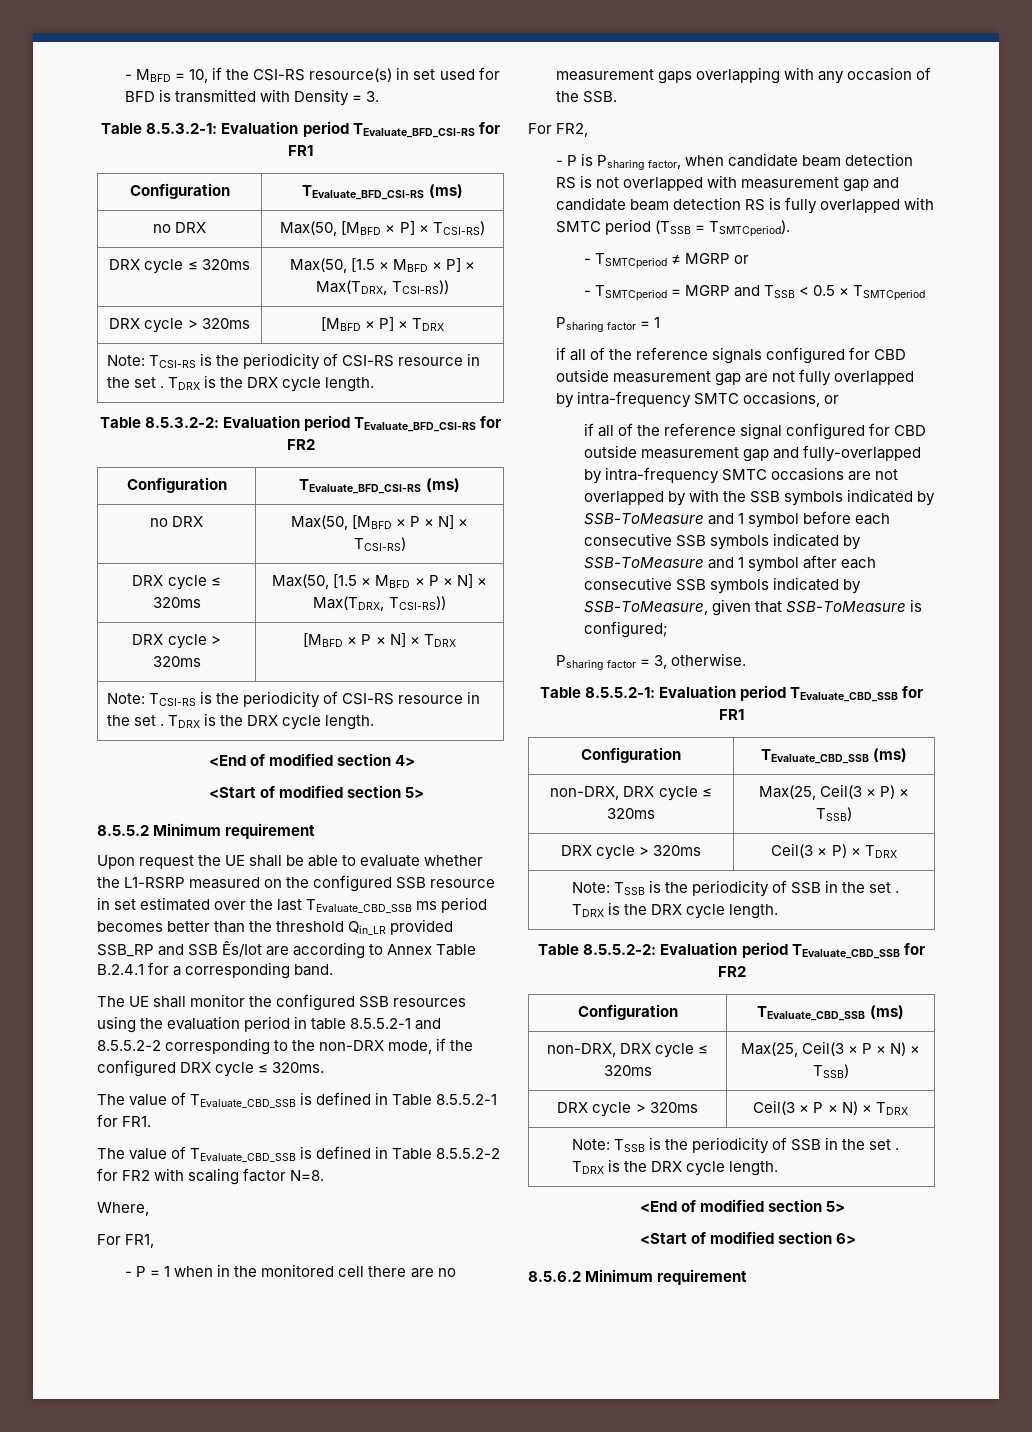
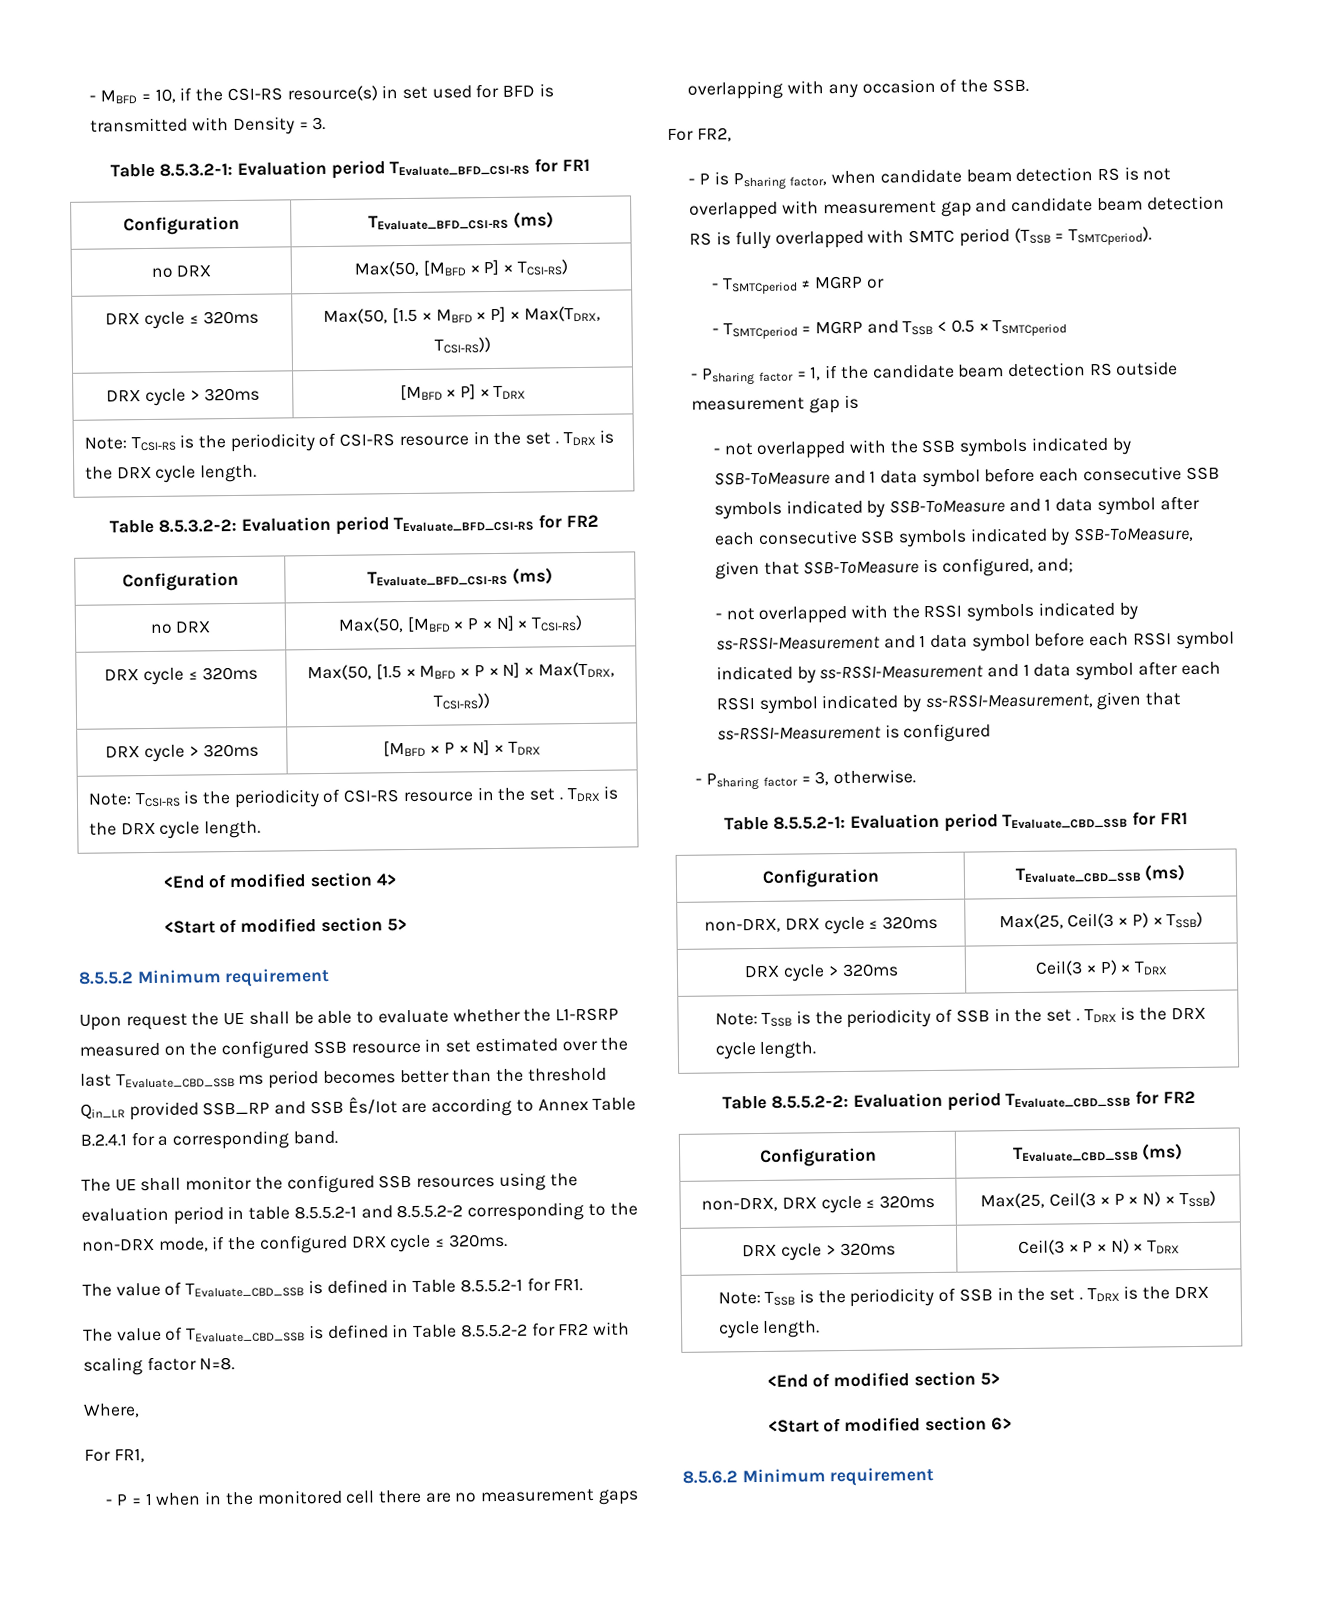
- Psharing factor = 1
- if all of the reference signals configured for CBD outside measurement gap are not fully overlapped by intra-frequency SMTC occasions, or
- if all of the reference signal configured for CBD outside measurement gap and fully-overlapped by intra-frequency SMTC occasions are not overlapped by with the SSB symbols indicated by SSB-ToMeasure and 1 symbol before each consecutive SSB symbols indicated by SSB-ToMeasure and 1 symbol after each consecutive SSB symbols indicated by SSB-ToMeasure, given that SSB-ToMeasure is configured;
- Psharing factor = 3, otherwise.
+ - Psharing factor = 1, if the candidate beam detection RS outside measurement gap is
+ - not overlapped with the SSB symbols indicated by SSB-ToMeasure and 1 data symbol before each consecutive SSB symbols indicated by SSB-ToMeasure and 1 data symbol after each consecutive SSB symbols indicated by SSB-ToMeasure, given that SSB-ToMeasure is configured, and;
+ - not overlapped with the RSSI symbols indicated by ss-RSSI-Measurement and 1 data symbol before each RSSI symbol indicated by ss-RSSI-Measurement and 1 data symbol after each RSSI symbol indicated by ss-RSSI-Measurement, given that ss-RSSI-Measurement is configured
+ - Psharing factor = 3, otherwise.

